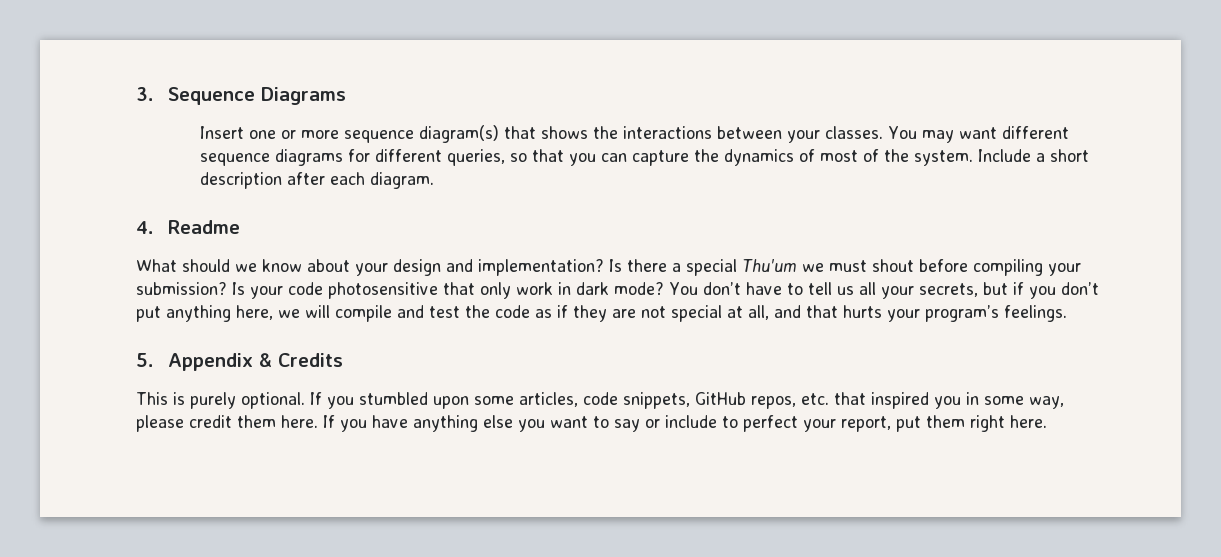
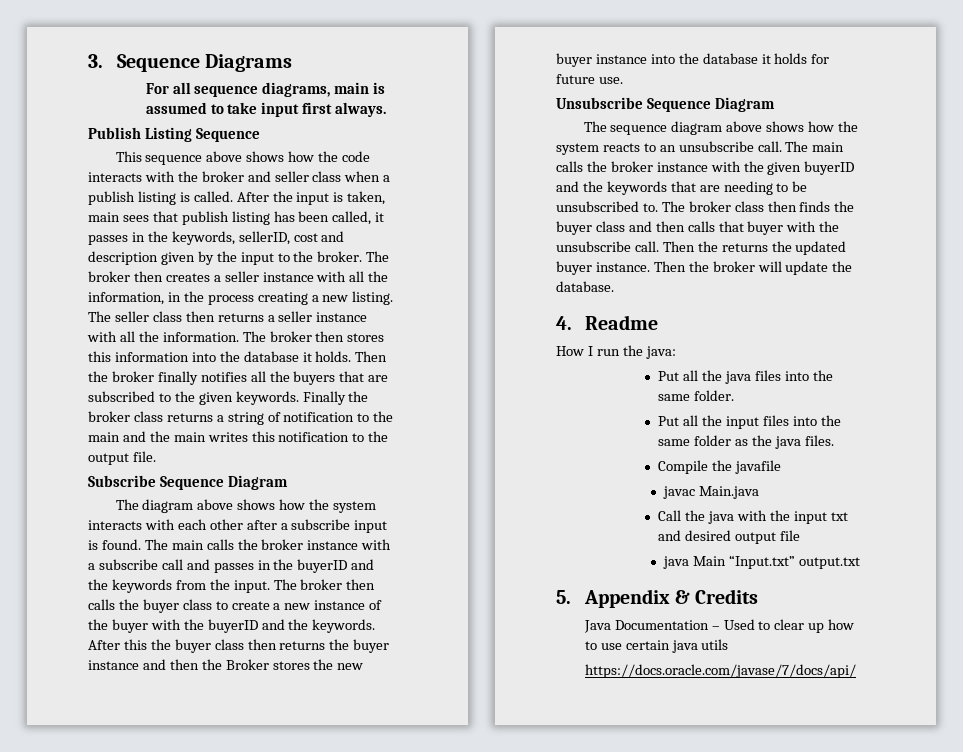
- Insert one or more sequence diagram(s) that shows the interactions between your classes. You may want different sequence diagrams for different queries, so that you can capture the dynamics of most of the system. Include a short description after each diagram.
+ For all sequence diagrams, main is assumed to take input first always.
+ Publish Listing Sequence
+ This sequence above shows how the code interacts with the broker and seller class when a publish listing is called. After the input is taken, main sees that publish listing has been called, it passes in the keywords, sellerID, cost and description given by the input to the broker. The broker then creates a seller instance with all the information, in the process creating a new listing. The seller class then returns a seller instance with all the information. The broker then stores this information into the database it holds. Then the broker finally notifies all the buyers that are subscribed to the given keywords. Finally the broker class returns a string of notification to the main and the main writes this notification to the output file.
+ Subscribe Sequence Diagram
+ The diagram above shows how the system interacts with each other after a subscribe input is found. The main calls the broker instance with a subscribe call and passes in the buyerID and the keywords from the input. The broker then calls the buyer class to create a new instance of the buyer with the buyerID and the keywords. After this the buyer class then returns the buyer instance and then the Broker stores the new buyer instance into the database it holds for future use.
+ Unsubscribe Sequence Diagram
+ The sequence diagram above shows how the system reacts to an unsubscribe call. The main calls the broker instance with the given buyerID and the keywords that are needing to be unsubscribed to. The broker class then finds the buyer class and then calls that buyer with the unsubscribe call. Then the returns the updated buyer instance. Then the broker will update the database.
  4. Readme
- What should we know about your design and implementation? Is there a special Thu'um we must shout before compiling your submission? Is your code photosensitive that only work in dark mode? You don’t have to tell us all your secrets, but if you don’t put anything here, we will compile and test the code as if they are not special at all, and that hurts your program’s feelings.
+ How I run the java:
+ Put all the java files into the same folder.
+ Put all the input files into the same folder as the java files.
+ Compile the javafile
+ javac Main.java
+ Call the java with the input txt and desired output file
+ java Main “Input.txt” output.txt
  5. Appendix & Credits
- This is purely optional. If you stumbled upon some articles, code snippets, GitHub repos, etc. that inspired you in some way, please credit them here. If you have anything else you want to say or include to perfect your report, put them right here.
+ Java Documentation – Used to clear up how to use certain java utils
+ https://docs.oracle.com/javase/7/docs/api/

